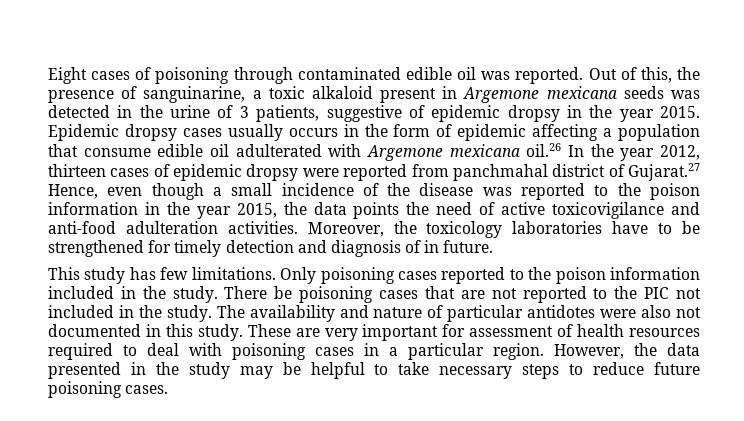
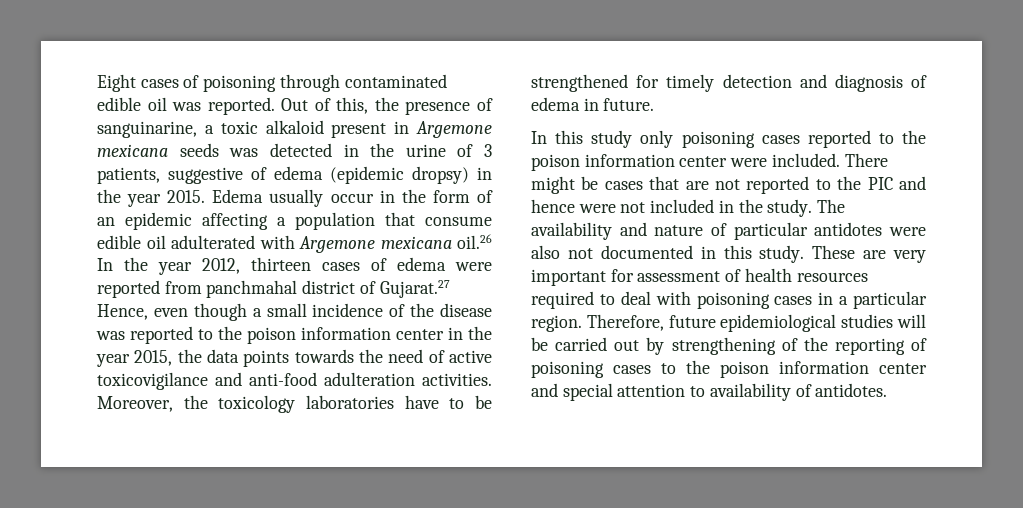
- Out of this, the presence of sanguinarine, a toxic alkaloid present in Argemone mexicana seeds was detected in the urine of 3 patients, suggestive of epidemic dropsy in the year 2015.
+ Out of this, the presence of sanguinarine, a toxic alkaloid present in Argemone mexicana seeds was detected in the urine of 3 patients, suggestive of edema (epidemic dropsy) in the year 2015.
- Epidemic dropsy cases usually occurs in the form of epidemic affecting a population that consume edible oil adulterated with Argemone mexicana oil.26 In the year 2012, thirteen cases of epidemic dropsy were reported from panchmahal district of Gujarat.27 Hence, even though a small incidence of the disease was reported to the poison information in the year 2015, the data points the need of active toxicovigilance and anti-food adulteration activities.
+ Edema usually occur in the form of an epidemic affecting a population that consume edible oil adulterated with Argemone mexicana oil.26 In the year 2012, thirteen cases of edema were reported from panchmahal district of Gujarat.27 Hence, even though a small incidence of the disease was reported to the poison information center in the year 2015, the data points towards the need of active toxicovigilance and anti-food adulteration activities.
- Moreover, the toxicology laboratories have to be strengthened for timely detection and diagnosis of in future.
+ Moreover, the toxicology laboratories have to be strengthened for timely detection and diagnosis of edema in future.
- This study has few limitations. Only poisoning cases reported to the poison information included in the study. There be poisoning cases that are not reported to the PIC not included in the study.
+ In this study only poisoning cases reported to the poison information center were included. There might be cases that are not reported to the PIC and hence were not included in the study.
- However, the data presented in the study may be helpful to take necessary steps to reduce future poisoning cases.
+ Therefore, future epidemiological studies will be carried out by strengthening of the reporting of poisoning cases to the poison information center and special attention to availability of antidotes.

